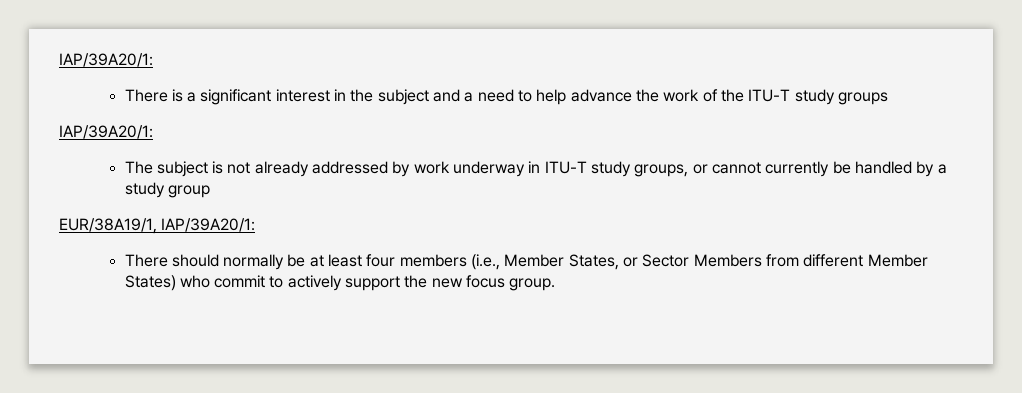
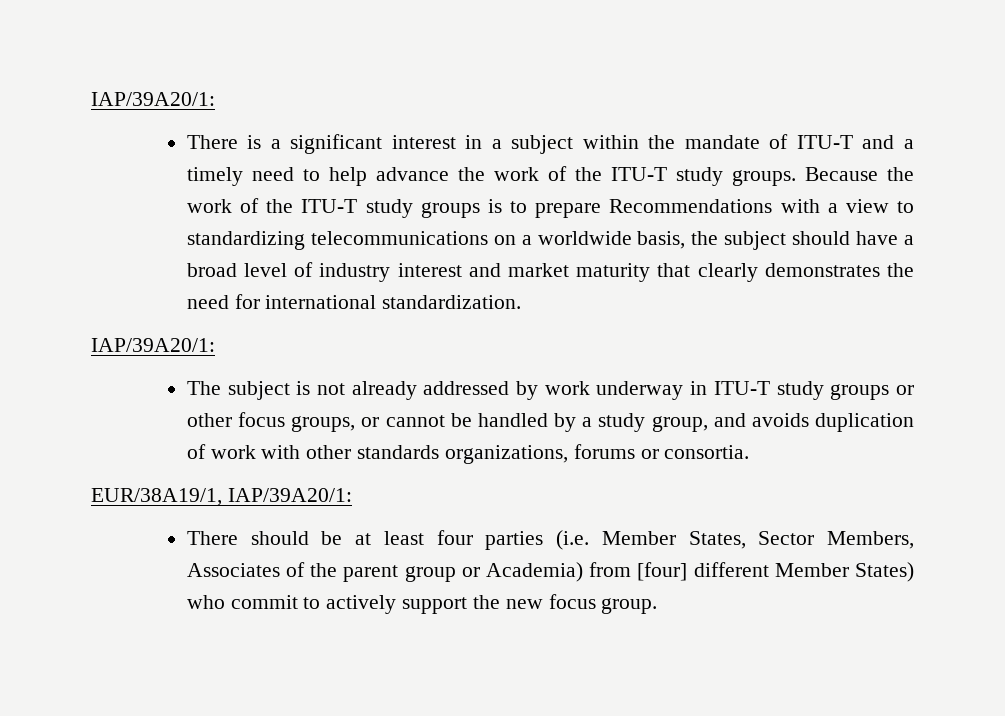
- There is a significant interest in the subject and a need to help advance the work of the ITU-T study groups
+ There is a significant interest in a subject within the mandate of ITU-T and a timely need to help advance the work of the ITU-T study groups. Because the work of the ITU-T study groups is to prepare Recommendations with a view to standardizing telecommunications on a worldwide basis, the subject should have a broad level of industry interest and market maturity that clearly demonstrates the need for international standardization.
- The subject is not already addressed by work underway in ITU-T study groups, or cannot currently be handled by a study group
+ The subject is not already addressed by work underway in ITU-T study groups or other focus groups, or cannot be handled by a study group, and avoids duplication of work with other standards organizations, forums or consortia.
- There should normally be at least four members (i.e., Member States, or Sector Members from different Member States) who commit to actively support the new focus group.
+ There should be at least four parties (i.e. Member States, Sector Members, Associates of the parent group or Academia) from [four] different Member States) who commit to actively support the new focus group.

